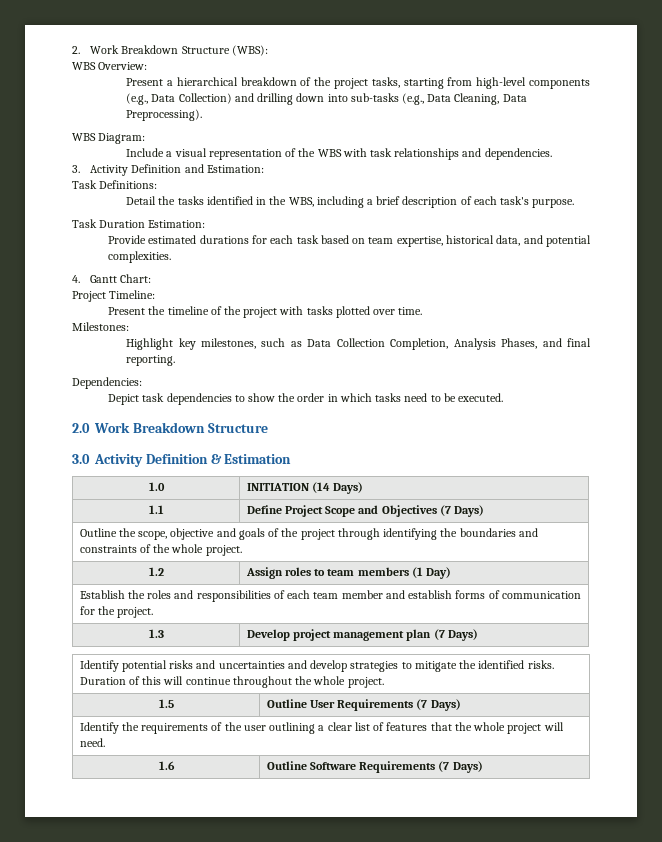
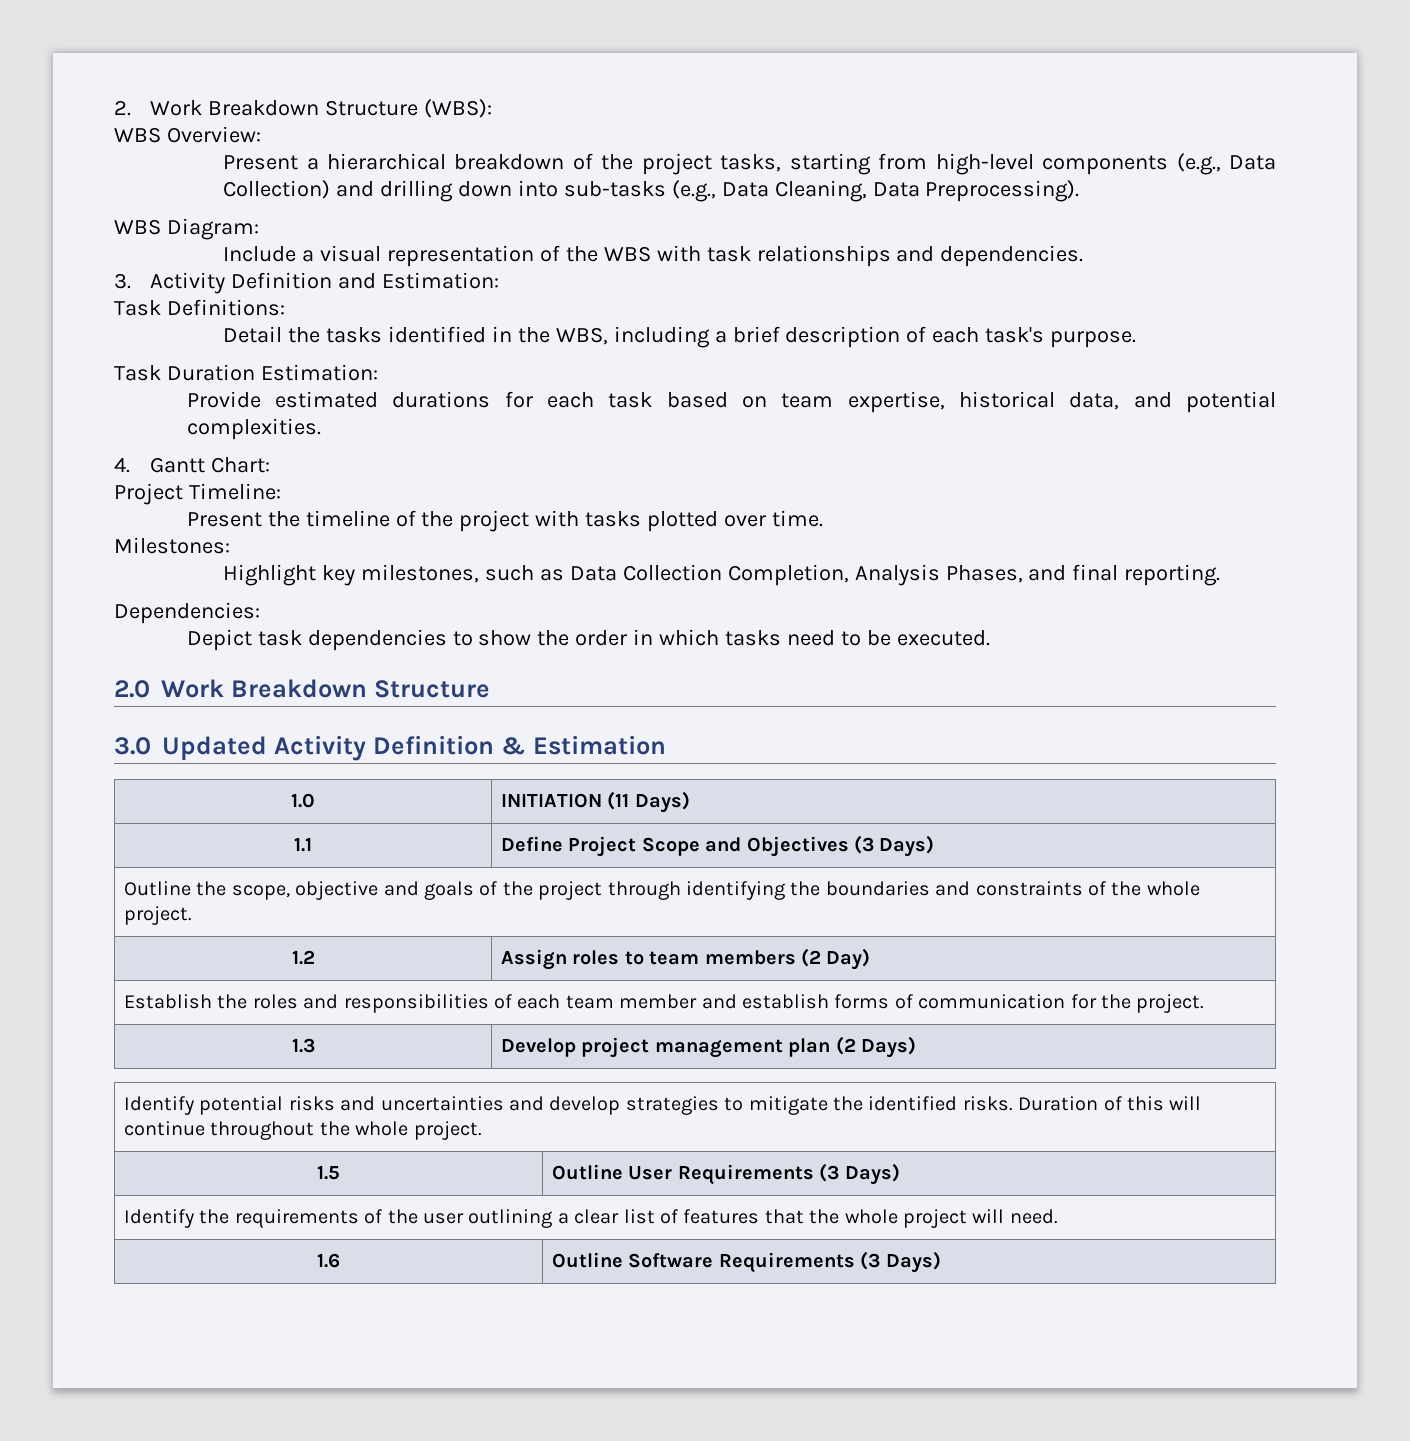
- 3.0 Activity Definition & Estimation
+ 3.0 Updated Activity Definition & Estimation
- 1.0 | INITIATION (14 Days)
+ 1.0 | INITIATION (11 Days)
- 1.1 | Define Project Scope and Objectives (7 Days)
+ 1.1 | Define Project Scope and Objectives (3 Days)
- 1.2 | Assign roles to team members (1 Day)
+ 1.2 | Assign roles to team members (2 Day)
- 1.3 | Develop project management plan (7 Days)
+ 1.3 | Develop project management plan (2 Days)
- 1.5 | Outline User Requirements (7 Days)
+ 1.5 | Outline User Requirements (3 Days)
- 1.6 | Outline Software Requirements (7 Days)
+ 1.6 | Outline Software Requirements (3 Days)

